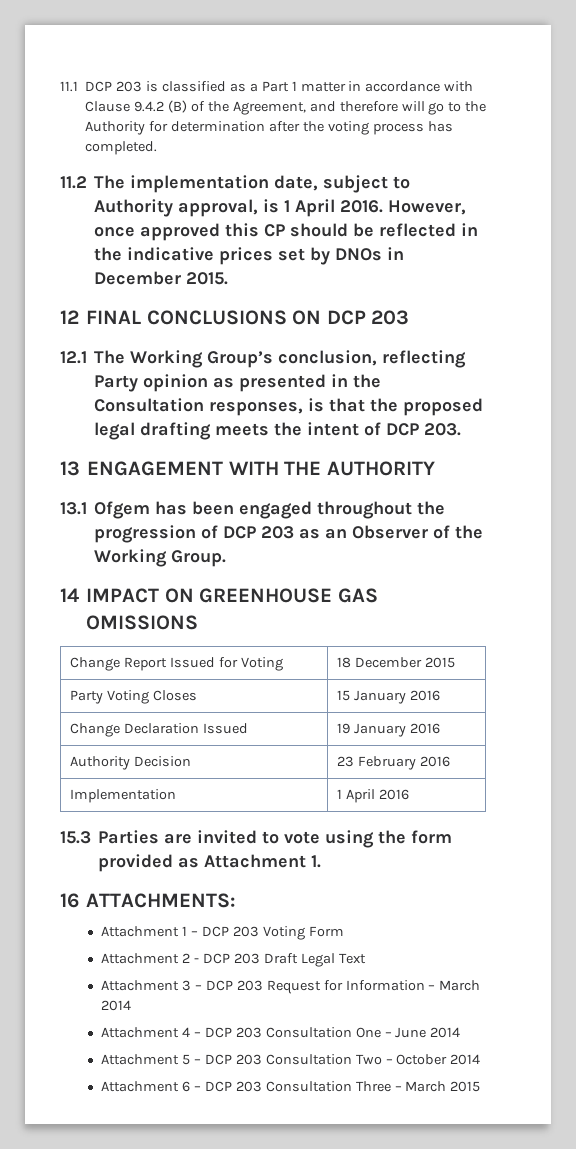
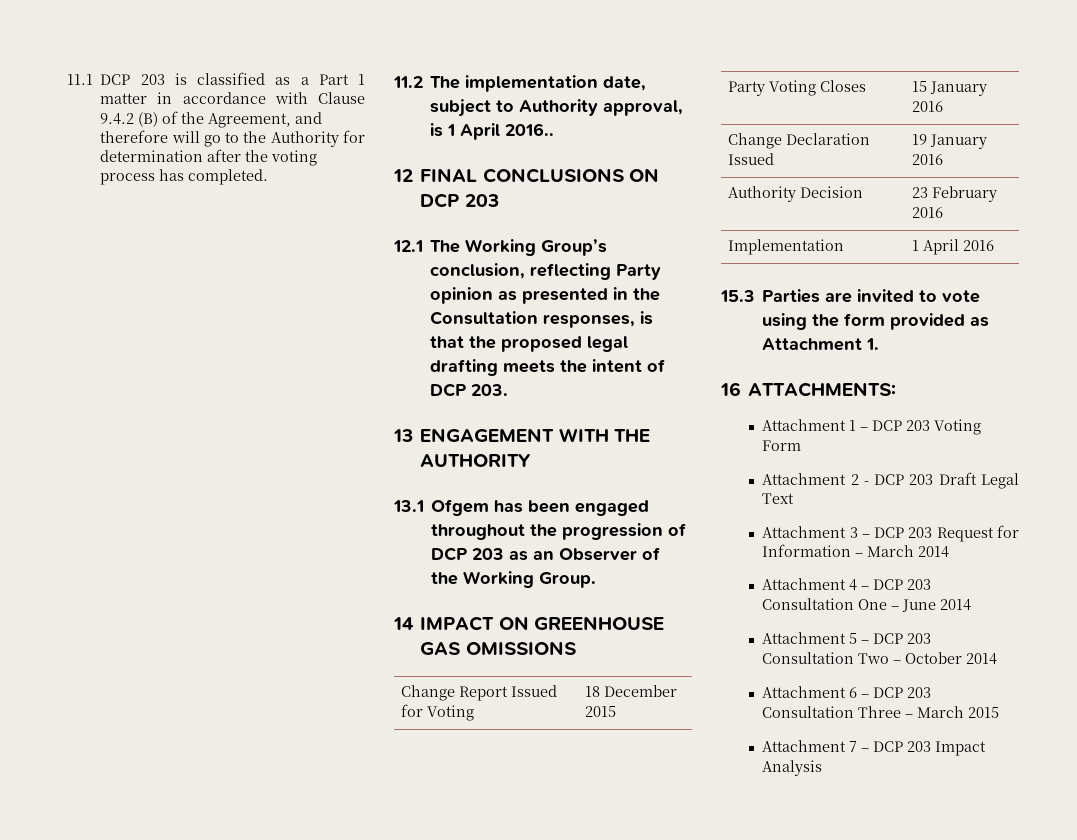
- 11.2 The implementation date, subject to Authority approval, is 1 April 2016. However, once approved this CP should be reflected in the indicative prices set by DNOs in December 2015.
+ 11.2 The implementation date, subject to Authority approval, is 1 April 2016..
+ Attachment 7 – DCP 203 Impact Analysis

